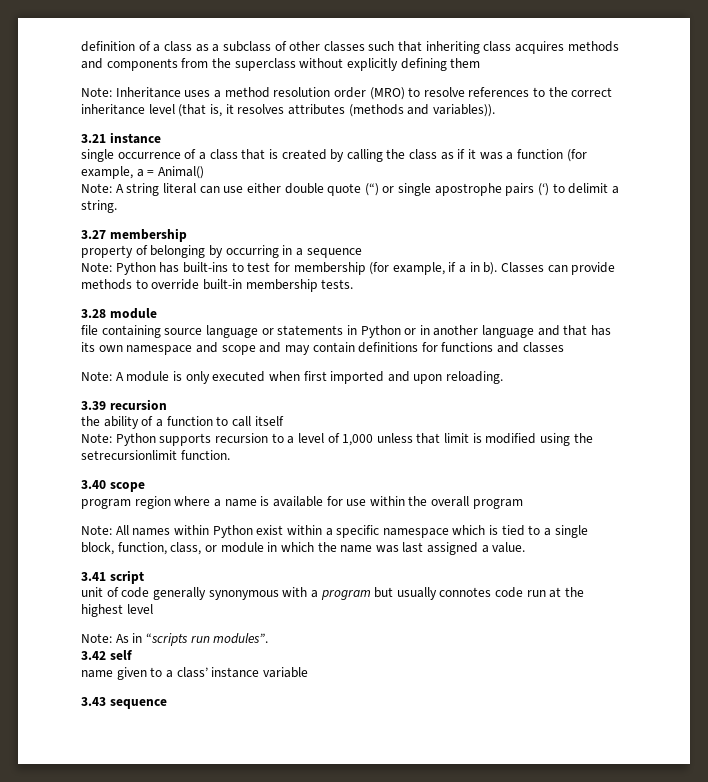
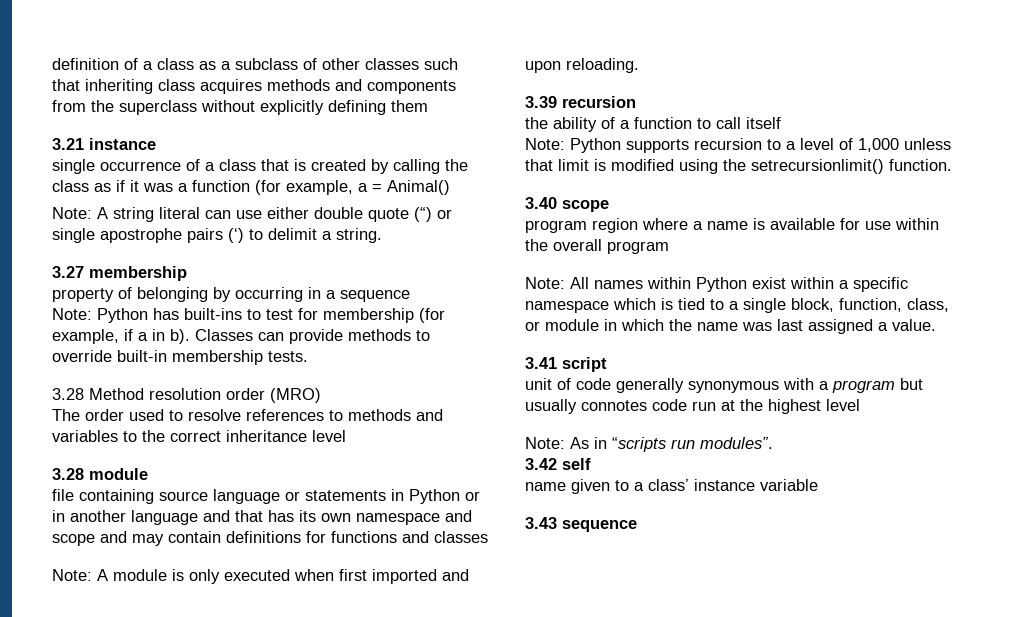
- Note: Inheritance uses a method resolution order (MRO) to resolve references to the correct inheritance level (that is, it resolves attributes (methods and variables)).
+ 3.28 Method resolution order (MRO)
+ The order used to resolve references to methods and variables to the correct inheritance level
- Note: Python supports recursion to a level of 1,000 unless that limit is modified using the setrecursionlimit function.
+ Note: Python supports recursion to a level of 1,000 unless that limit is modified using the setrecursionlimit() function.

